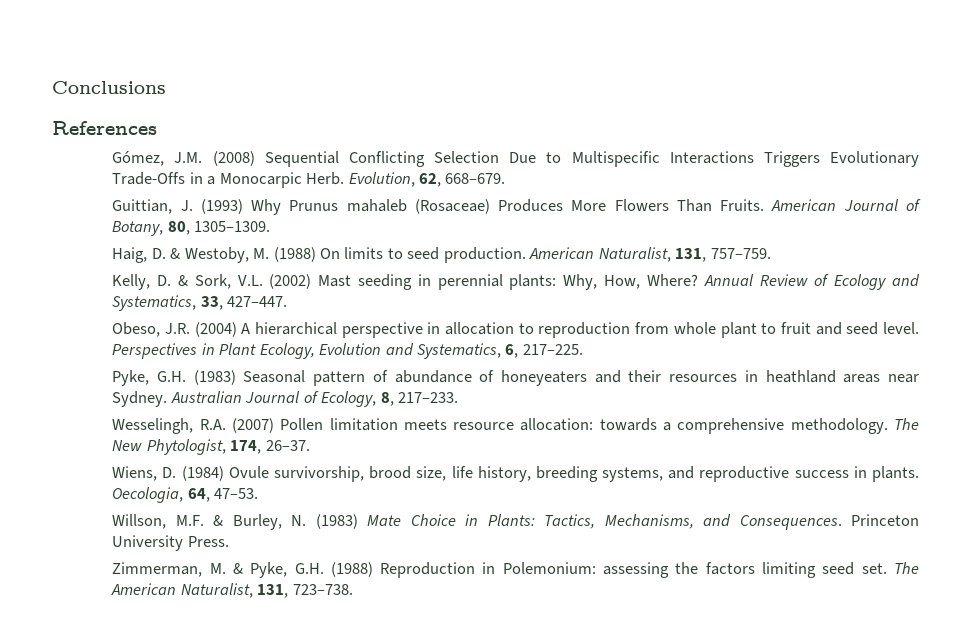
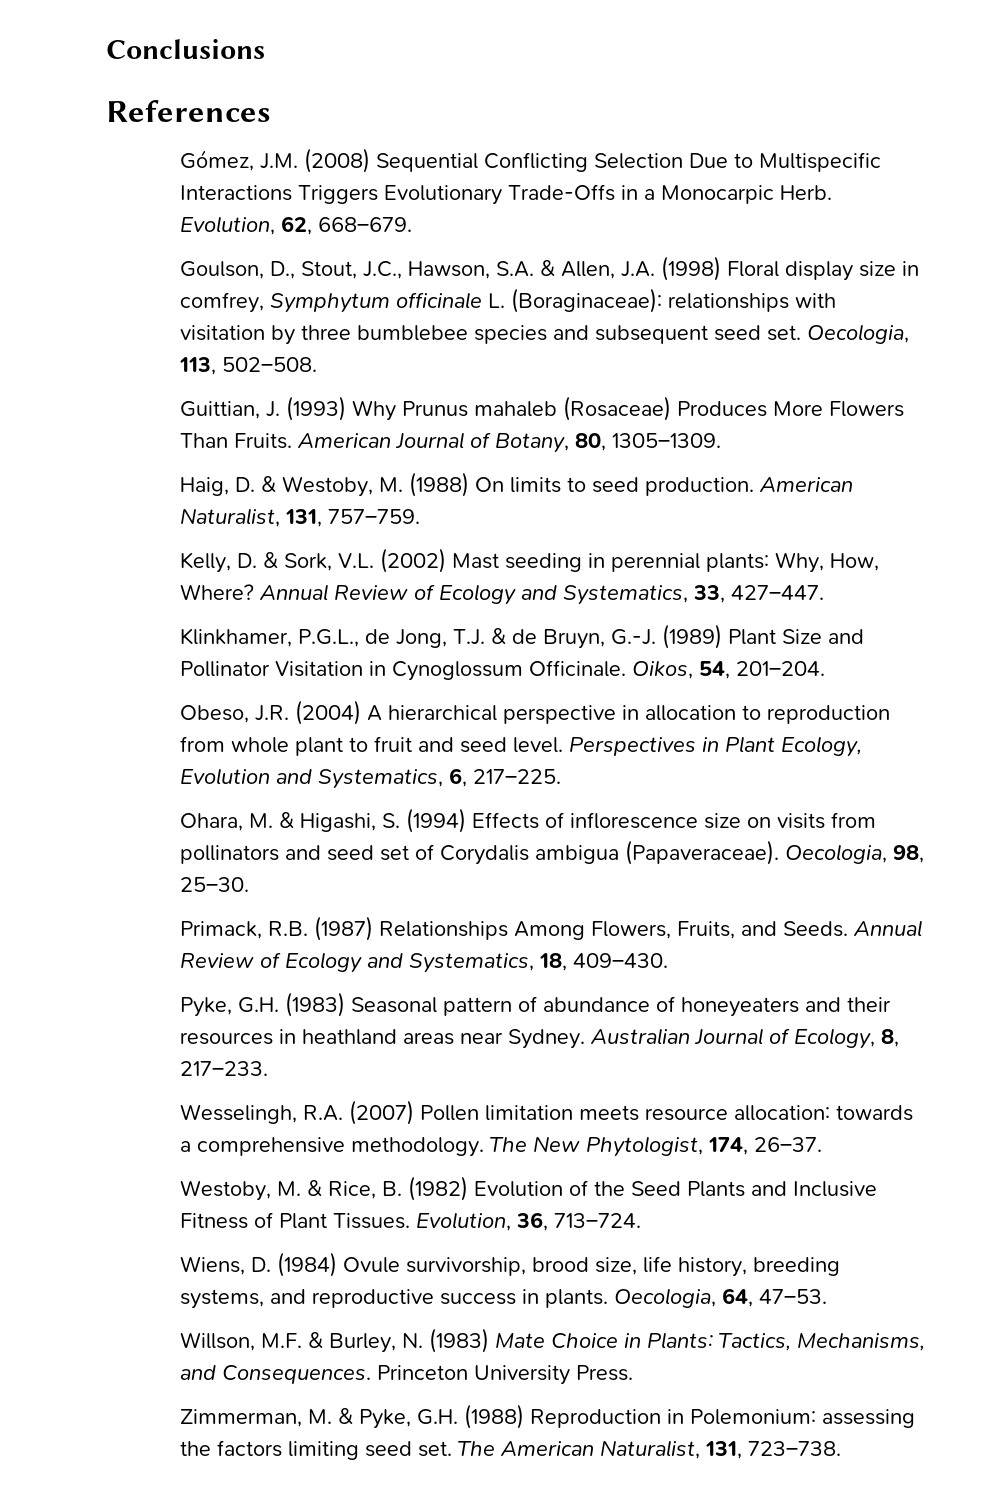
+ Goulson, D., Stout, J.C., Hawson, S.A. & Allen, J.A. (1998) Floral display size in comfrey, Symphytum officinale L. (Boraginaceae): relationships with visitation by three bumblebee species and subsequent seed set. Oecologia, 113, 502–508.
+ Klinkhamer, P.G.L., de Jong, T.J. & de Bruyn, G.-J. (1989) Plant Size and Pollinator Visitation in Cynoglossum Officinale. Oikos, 54, 201–204.
+ Ohara, M. & Higashi, S. (1994) Effects of inflorescence size on visits from pollinators and seed set of Corydalis ambigua (Papaveraceae). Oecologia, 98, 25–30.
+ Primack, R.B. (1987) Relationships Among Flowers, Fruits, and Seeds. Annual Review of Ecology and Systematics, 18, 409–430.
+ Westoby, M. & Rice, B. (1982) Evolution of the Seed Plants and Inclusive Fitness of Plant Tissues. Evolution, 36, 713–724.

